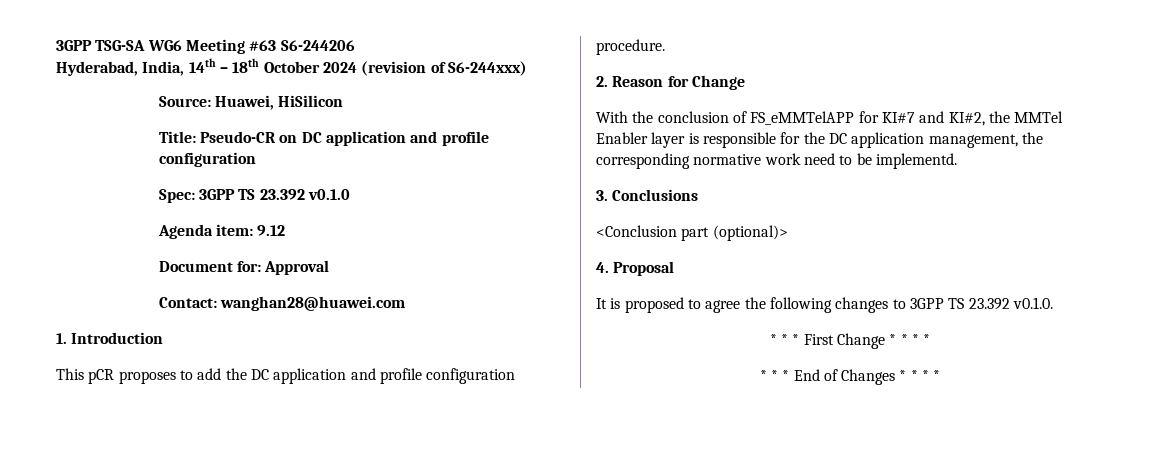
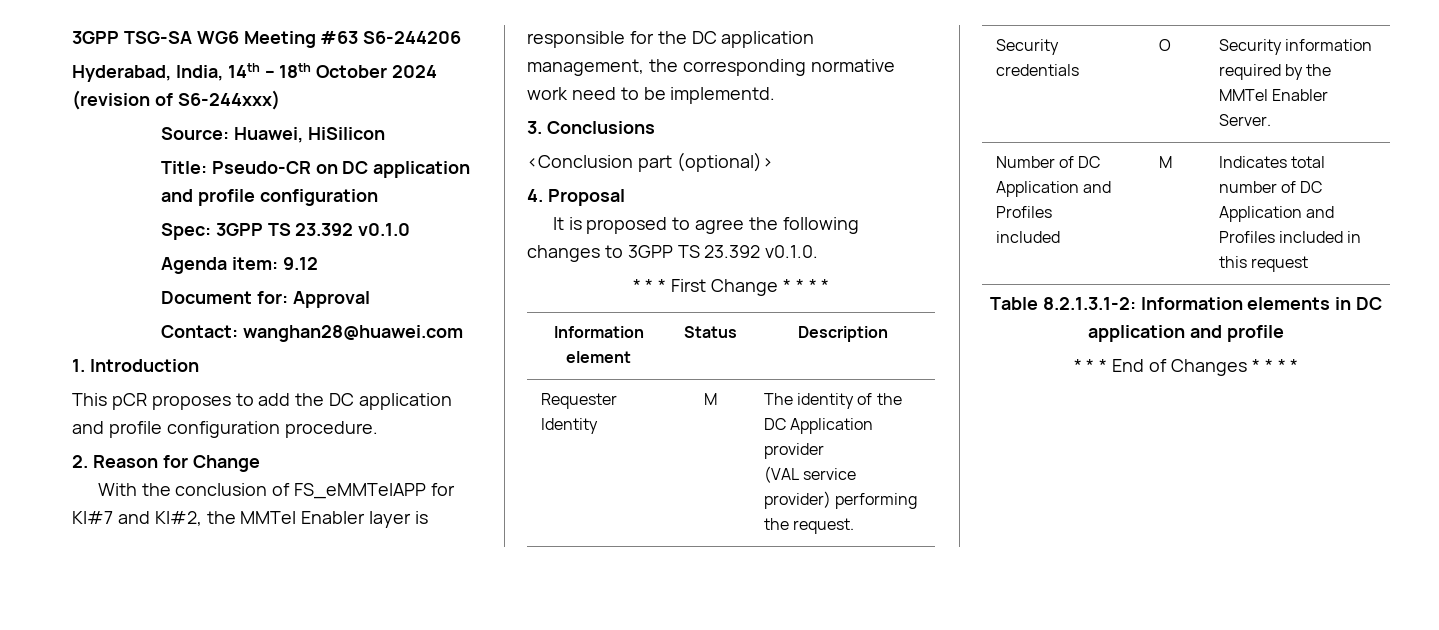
+ Information element | Status | Description
+ Requester Identity | M | The identity of the DC Application provider
+ (VAL service provider) performing the request.
+ Security credentials | O | Security information required by the MMTel Enabler Server.
+ Number of DC Application and Profiles included | M | Indicates total number of DC Application and Profiles included in this request
+ Table 8.2.1.3.1-2: Information elements in DC application and profile

